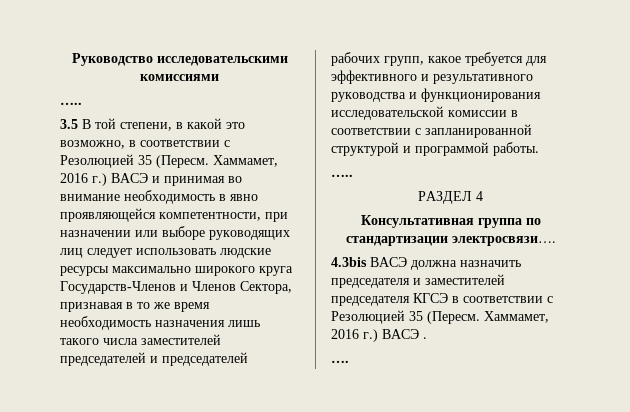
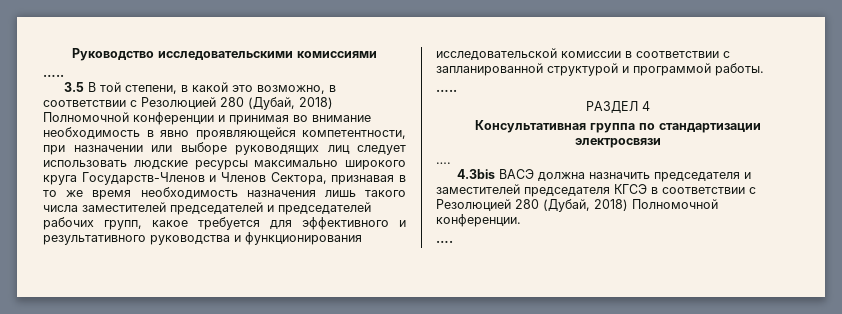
- 3.5 В той степени, в какой это возможно, в соответствии с Резолюцией 35 (Пересм. Хаммамет, 2016 г.) ВАСЭ и принимая во внимание необходимость в явно проявляющейся компетентности, при назначении или выборе руководящих лиц следует использовать людские ресурсы максимально широкого круга Государств-Членов и Членов Сектора, признавая в то же время необходимость назначения лишь такого числа заместителей председателей и председателей рабочих групп, какое требуется для эффективного и результативного руководства и функционирования исследовательской комиссии в соответствии с запланированной структурой и программой работы.
+ 3.5 В той степени, в какой это возможно, в соответствии с Резолюцией 280 (Дубай, 2018) Полномочной конференции и принимая во внимание необходимость в явно проявляющейся компетентности, при назначении или выборе руководящих лиц следует использовать людские ресурсы максимально широкого круга Государств-Членов и Членов Сектора, признавая в то же время необходимость назначения лишь такого числа заместителей председателей и председателей рабочих групп, какое требуется для эффективного и результативного руководства и функционирования исследовательской комиссии в соответствии с запланированной структурой и программой работы.
- Консультативная группа по стандартизации электросвязи….
+ Консультативная группа по стандартизации электросвязи
+ ….
- 4.3bis ВАСЭ должна назначить председателя и заместителей председателя КГСЭ в соответствии с Резолюцией 35 (Пересм. Хаммамет, 2016 г.) ВАСЭ .
+ 4.3bis ВАСЭ должна назначить председателя и заместителей председателя КГСЭ в соответствии с Резолюцией 280 (Дубай, 2018) Полномочной конференции.

